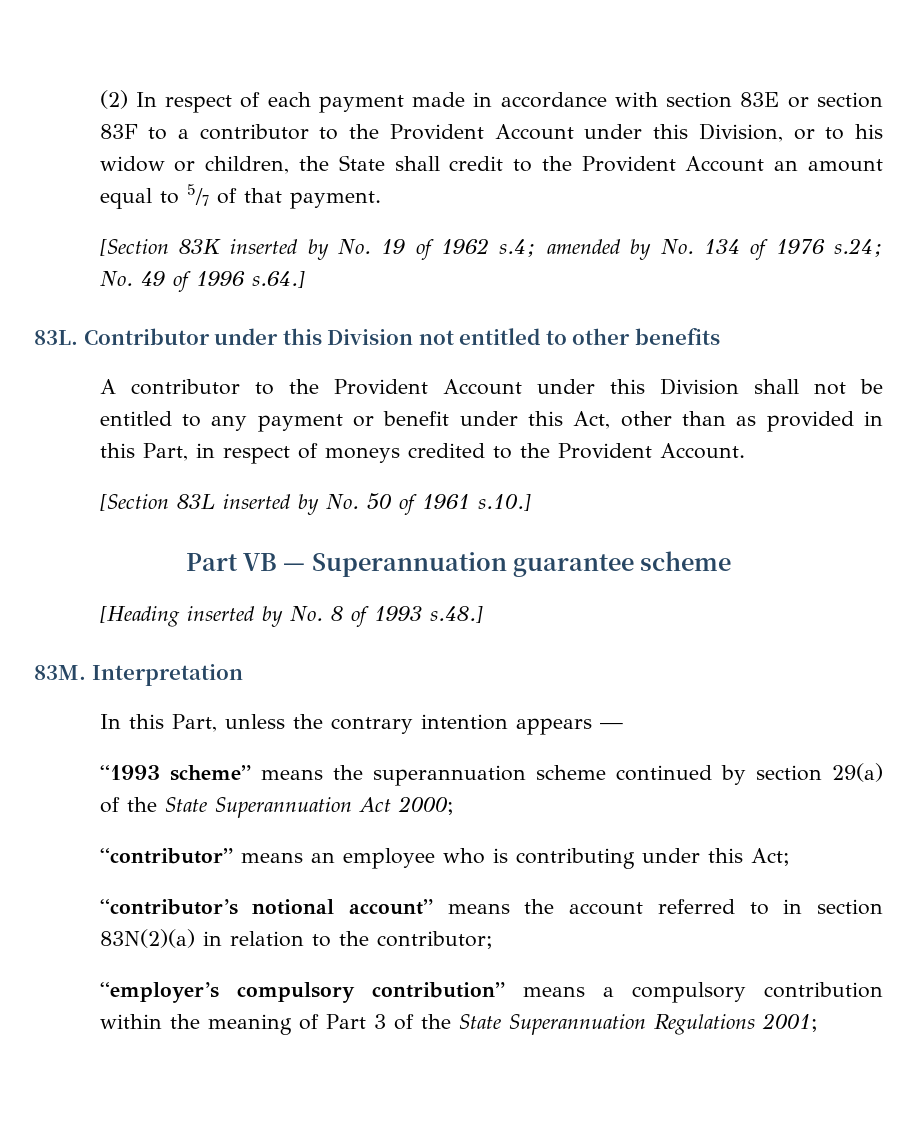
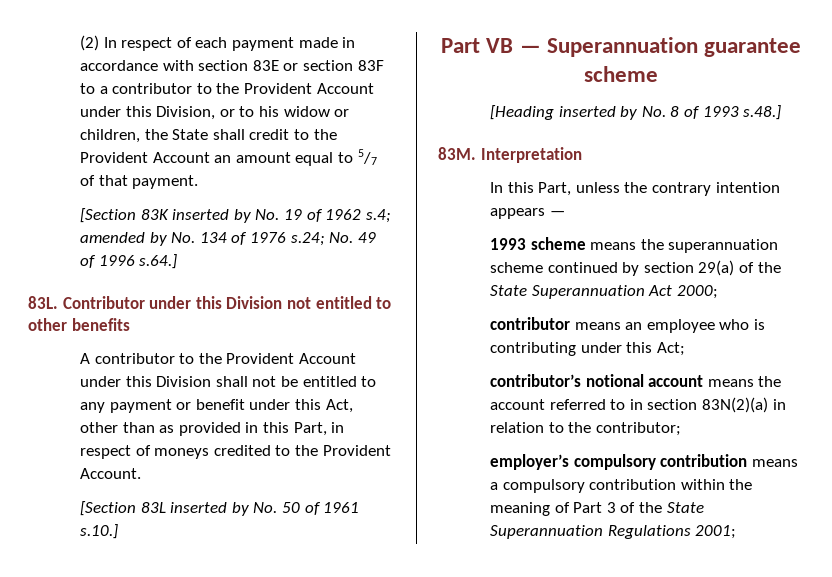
- “1993 scheme” means the superannuation scheme continued by section 29(a) of the State Superannuation Act 2000;
+ 1993 scheme means the superannuation scheme continued by section 29(a) of the State Superannuation Act 2000;
- “contributor” means an employee who is contributing under this Act;
+ contributor means an employee who is contributing under this Act;
- “contributor’s notional account” means the account referred to in section 83N(2)(a) in relation to the contributor;
+ contributor’s notional account means the account referred to in section 83N(2)(a) in relation to the contributor;
- “employer’s compulsory contribution” means a compulsory contribution within the meaning of Part 3 of the State Superannuation Regulations 2001;
+ employer’s compulsory contribution means a compulsory contribution within the meaning of Part 3 of the State Superannuation Regulations 2001;

